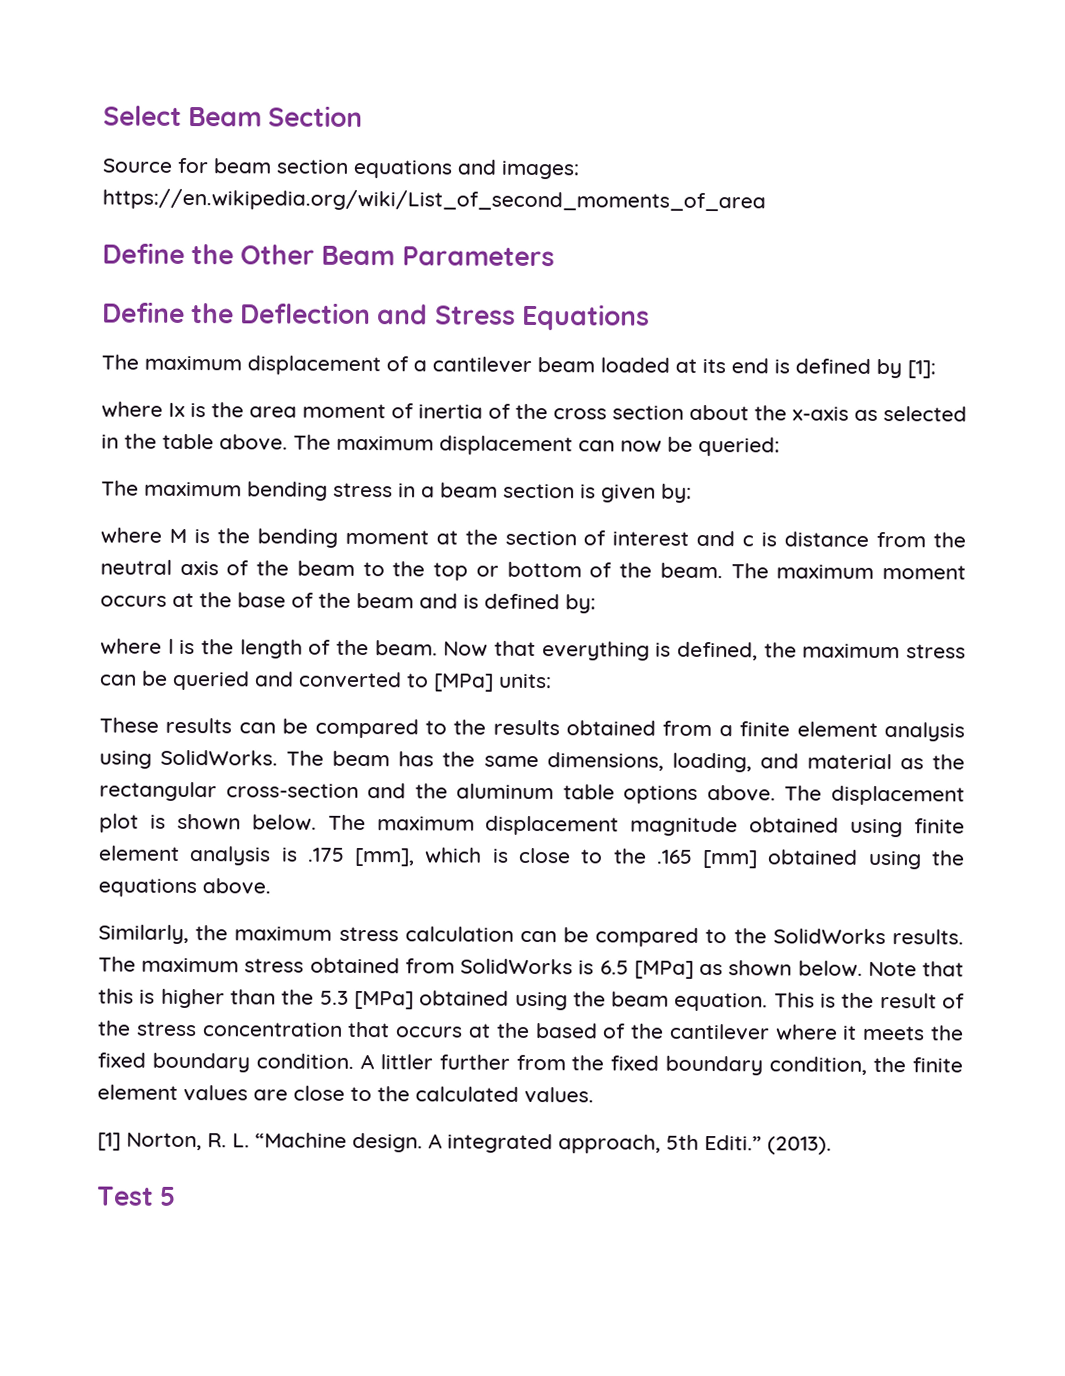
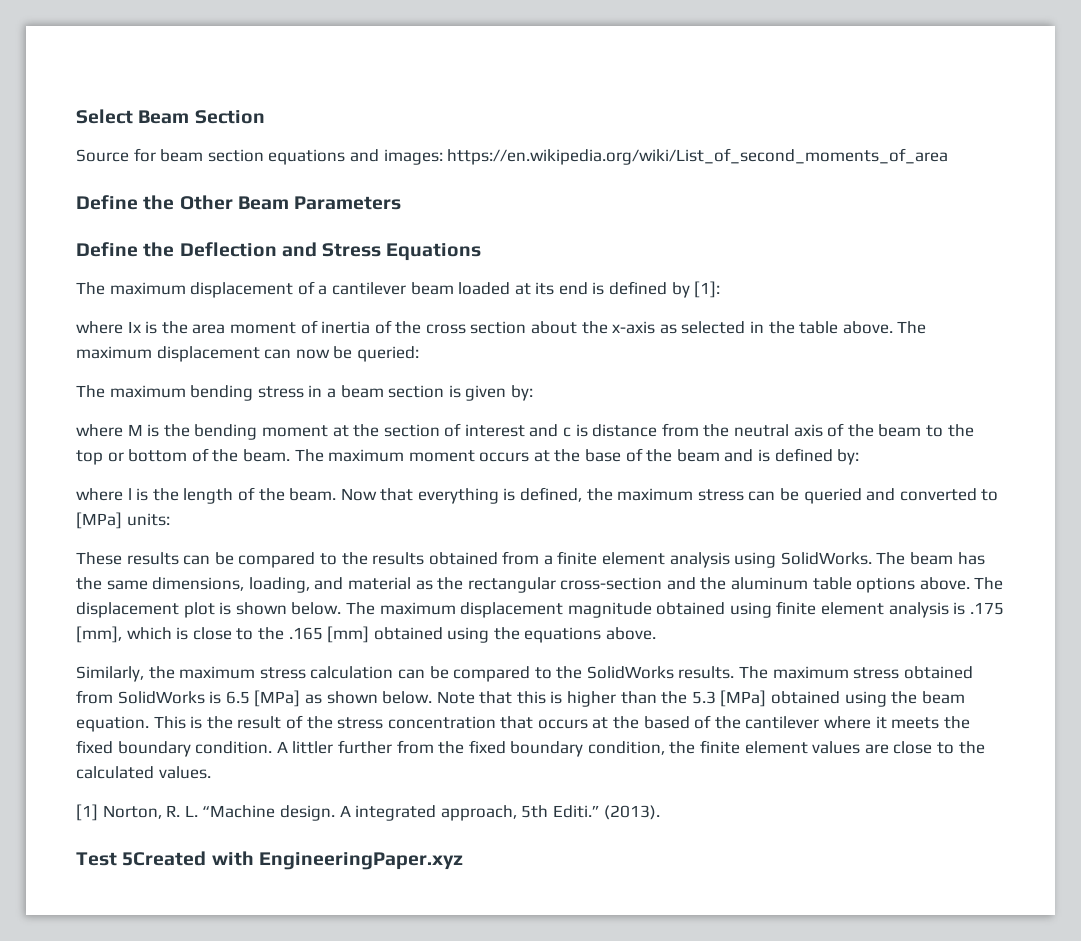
- Test 5
+ Test 5Created with EngineeringPaper.xyz

